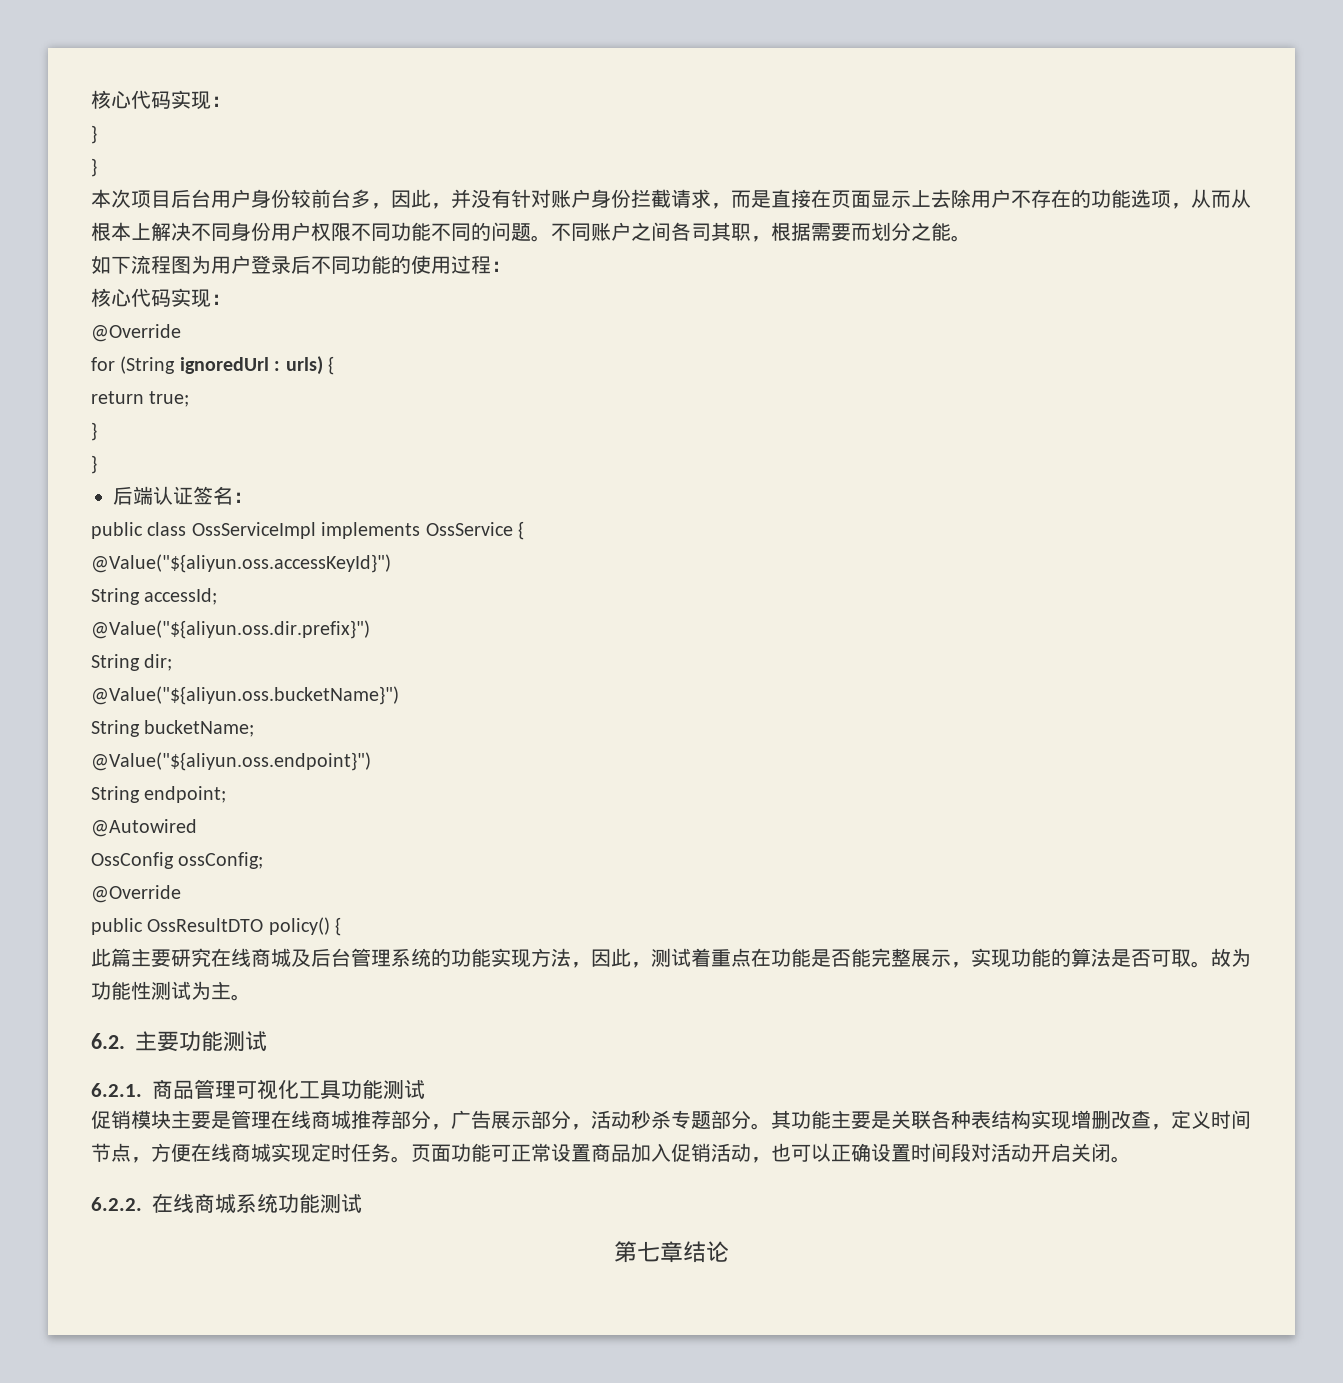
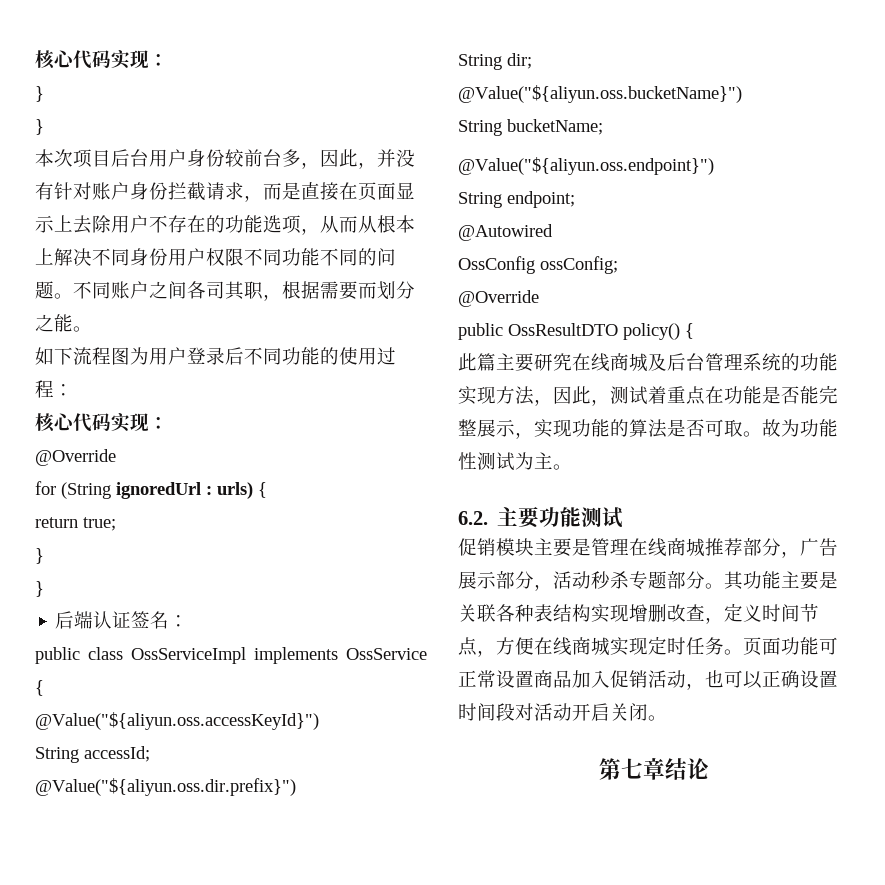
- 6.2.1.商品管理可视化工具功能测试
- 6.2.2.在线商城系统功能测试

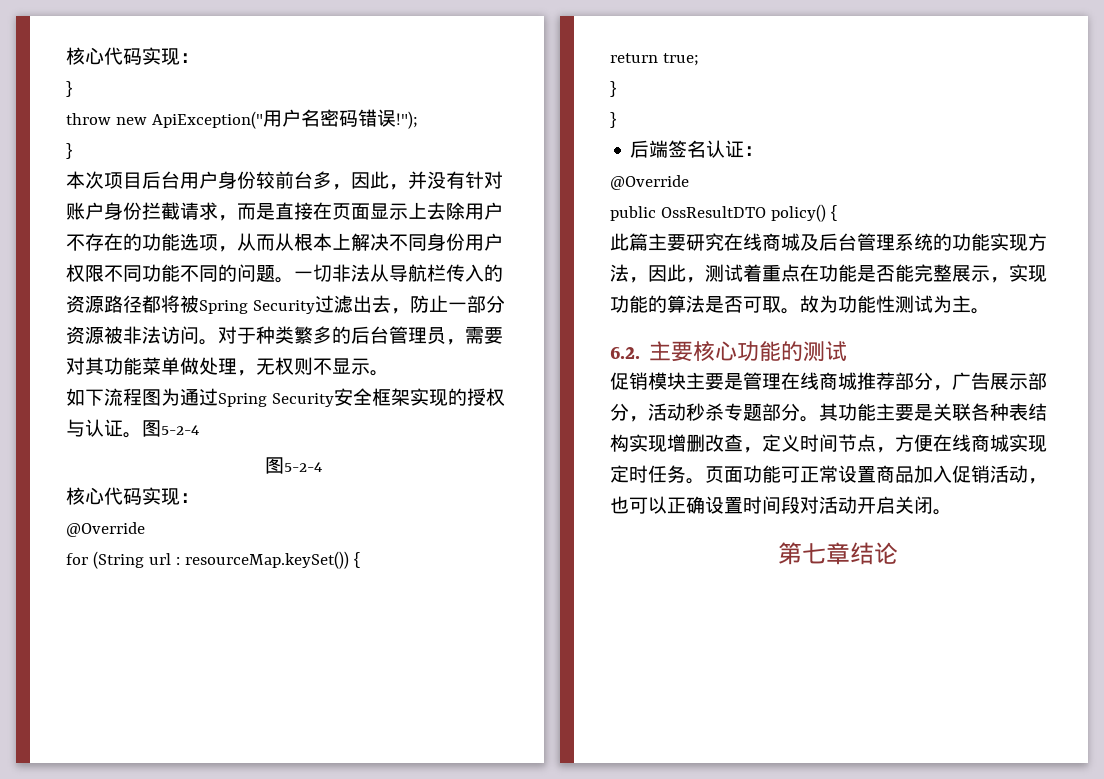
+ throw new ApiException("用户名密码错误!");
- 不同账户之间各司其职，根据需要而划分之能。
- 如下流程图为用户登录后不同功能的使用过程：
+ 一切非法从导航栏传入的资源路径都将被Spring Security过滤出去，防止一部分资源被非法访问。对于种类繁多的后台管理员，需要对其功能菜单做处理，无权则不显示。
+ 如下流程图为通过Spring Security安全框架实现的授权与认证。图5-2-4
+ 图5-2-4
- for (String ignoredUrl : urls) {
+ for (String url : resourceMap.keySet()) {
- 后端认证签名：
- public class OssServiceImpl implements OssService {
- @Value("${aliyun.oss.accessKeyId}")
- String accessId;
- @Value("${aliyun.oss.dir.prefix}")
- String dir;
- @Value("${aliyun.oss.bucketName}")
- String bucketName;
- @Value("${aliyun.oss.endpoint}")
- String endpoint;
- @Autowired
- OssConfig ossConfig;
+ 后端签名认证：
- 6.2.主要功能测试
+ 6.2.主要核心功能的测试

